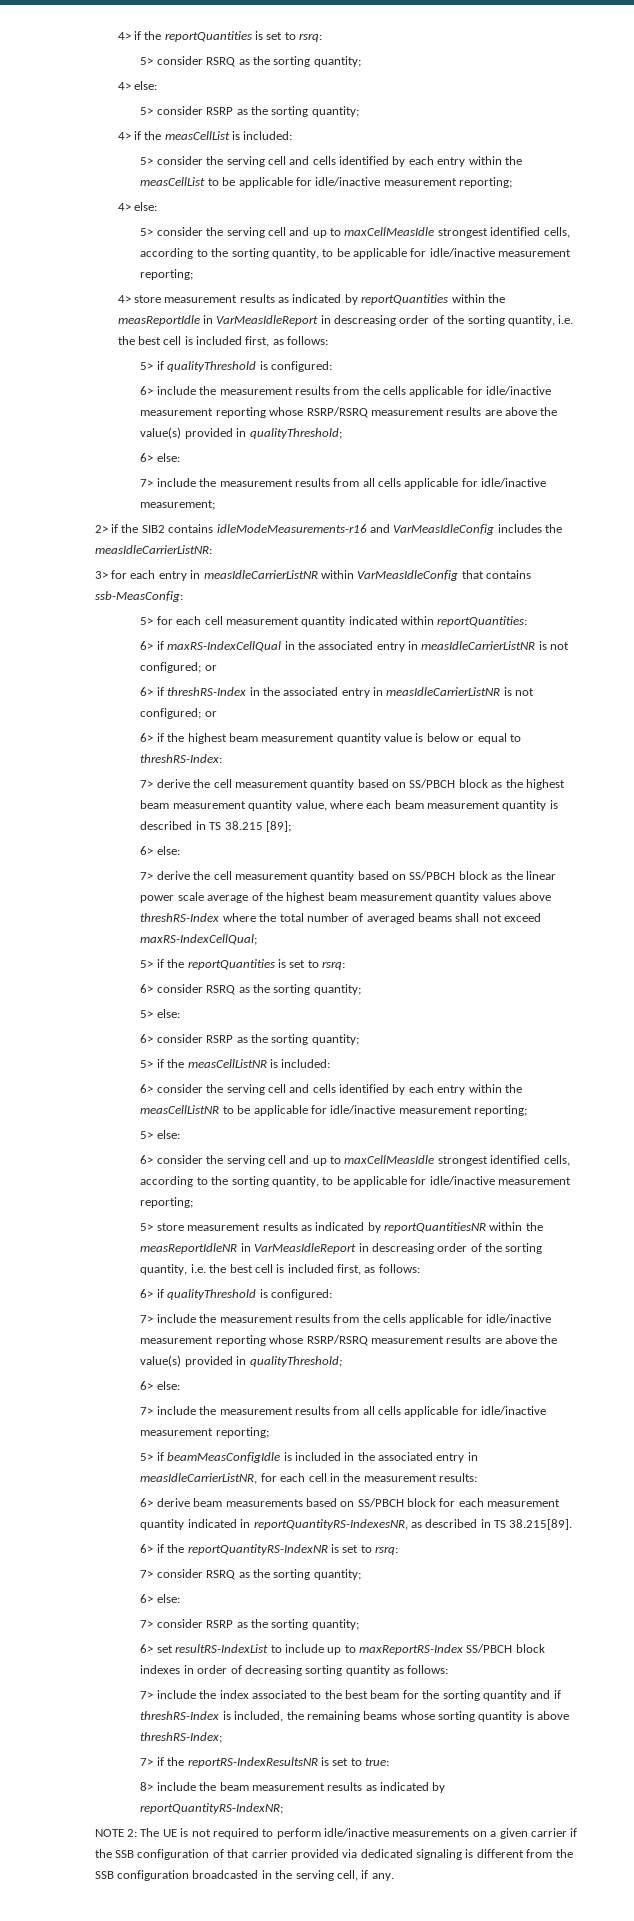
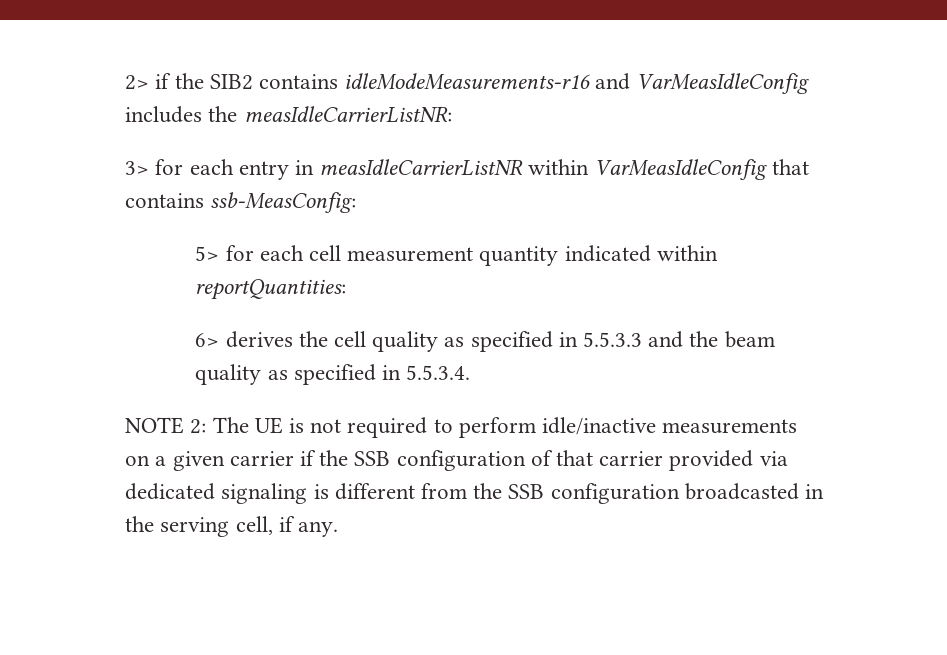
- 4> if the reportQuantities is set to rsrq:
- 5> consider RSRQ as the sorting quantity;
- 4> else:
- 5> consider RSRP as the sorting quantity;
- 4> if the measCellList is included:
- 5> consider the serving cell and cells identified by each entry within the measCellList to be applicable for idle/inactive measurement reporting;
- 4> else:
- 5> consider the serving cell and up to maxCellMeasIdle strongest identified cells, according to the sorting quantity, to be applicable for idle/inactive measurement reporting;
- 4> store measurement results as indicated by reportQuantities within the measReportIdle in VarMeasIdleReport in descreasing order of the sorting quantity, i.e. the best cell is included first, as follows:
- 5> if qualityThreshold is configured:
- 6> include the measurement results from the cells applicable for idle/inactive measurement reporting whose RSRP/RSRQ measurement results are above the value(s) provided in qualityThreshold;
- 6> else:
- 7> include the measurement results from all cells applicable for idle/inactive measurement;
- 6> if maxRS-IndexCellQual in the associated entry in measIdleCarrierListNR is not configured; or
- 6> if threshRS-Index in the associated entry in measIdleCarrierListNR is not configured; or
- 6> if the highest beam measurement quantity value is below or equal to threshRS-Index:
- 7> derive the cell measurement quantity based on SS/PBCH block as the highest beam measurement quantity value, where each beam measurement quantity is described in TS 38.215 [89];
- 6> else:
- 7> derive the cell measurement quantity based on SS/PBCH block as the linear power scale average of the highest beam measurement quantity values above threshRS-Index where the total number of averaged beams shall not exceed maxRS-IndexCellQual;
- 5> if the reportQuantities is set to rsrq:
- 6> consider RSRQ as the sorting quantity;
- 5> else:
- 6> consider RSRP as the sorting quantity;
- 5> if the measCellListNR is included:
- 6> consider the serving cell and cells identified by each entry within the measCellListNR to be applicable for idle/inactive measurement reporting;
- 5> else:
- 6> consider the serving cell and up to maxCellMeasIdle strongest identified cells, according to the sorting quantity, to be applicable for idle/inactive measurement reporting;
- 5> store measurement results as indicated by reportQuantitiesNR within the measReportIdleNR in VarMeasIdleReport in descreasing order of the sorting quantity, i.e. the best cell is included first, as follows:
- 6> if qualityThreshold is configured:
- 7> include the measurement results from the cells applicable for idle/inactive measurement reporting whose RSRP/RSRQ measurement results are above the value(s) provided in qualityThreshold;
- 6> else:
- 7> include the measurement results from all cells applicable for idle/inactive measurement reporting;
- 5> if beamMeasConfigIdle is included in the associated entry in measIdleCarrierListNR, for each cell in the measurement results:
- 6> derive beam measurements based on SS/PBCH block for each measurement quantity indicated in reportQuantityRS-IndexesNR, as described in TS 38.215[89].
- 6> if the reportQuantityRS-IndexNR is set to rsrq:
- 7> consider RSRQ as the sorting quantity;
- 6> else:
- 7> consider RSRP as the sorting quantity;
- 6> set resultRS-IndexList to include up to maxReportRS-Index SS/PBCH block indexes in order of decreasing sorting quantity as follows:
- 7> include the index associated to the best beam for the sorting quantity and if threshRS-Index is included, the remaining beams whose sorting quantity is above threshRS-Index;
- 7> if the reportRS-IndexResultsNR is set to true:
- 8> include the beam measurement results as indicated by reportQuantityRS-IndexNR;
+ 6> derives the cell quality as specified in 5.5.3.3 and the beam quality as specified in 5.5.3.4.

